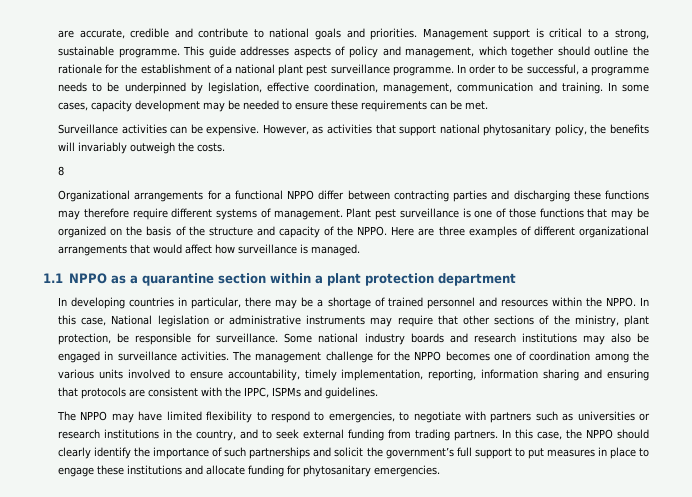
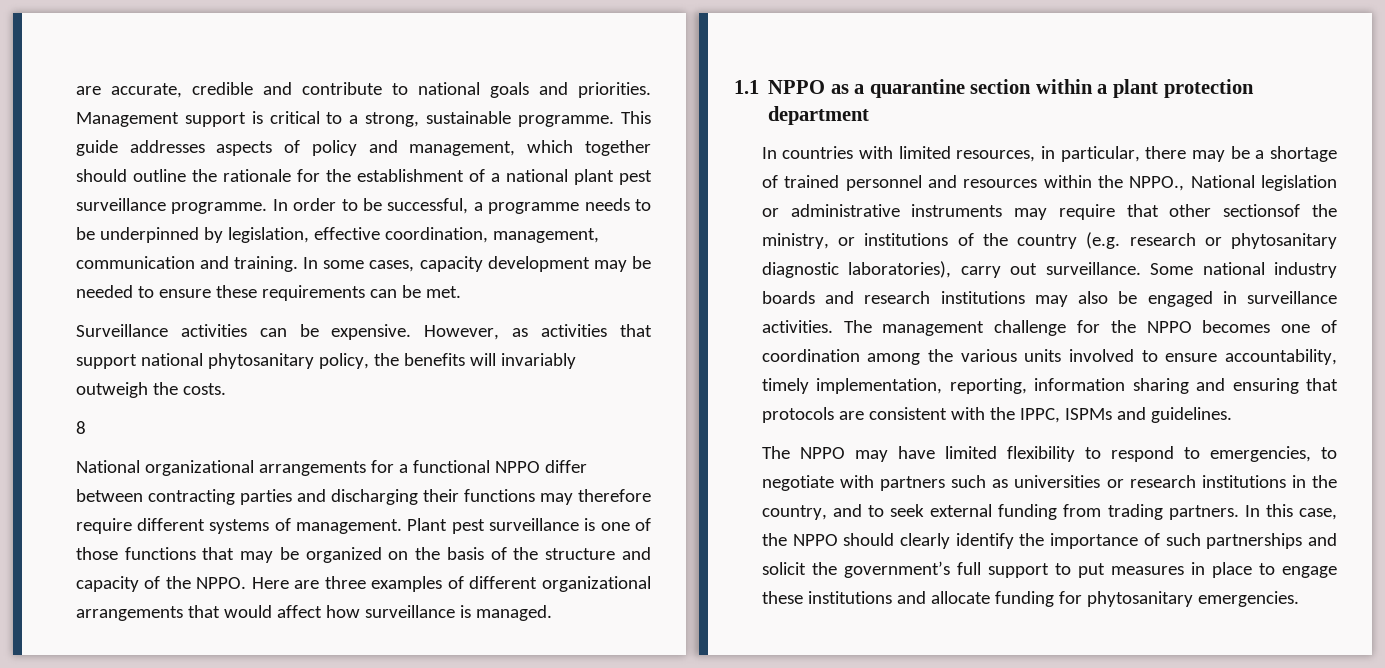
- Organizational arrangements for a functional NPPO differ between contracting parties and discharging these functions may therefore require different systems of management.
+ National organizational arrangements for a functional NPPO differ between contracting parties and discharging their functions may therefore require different systems of management.
- In developing countries in particular, there may be a shortage of trained personnel and resources within the NPPO. In this case, National legislation or administrative instruments may require that other sections of the ministry, plant protection, be responsible for surveillance.
+ In countries with limited resources, in particular, there may be a shortage of trained personnel and resources within the NPPO., National legislation or administrative instruments may require that other sectionsof the ministry, or institutions of the country (e.g. research or phytosanitary diagnostic laboratories), carry out surveillance.

